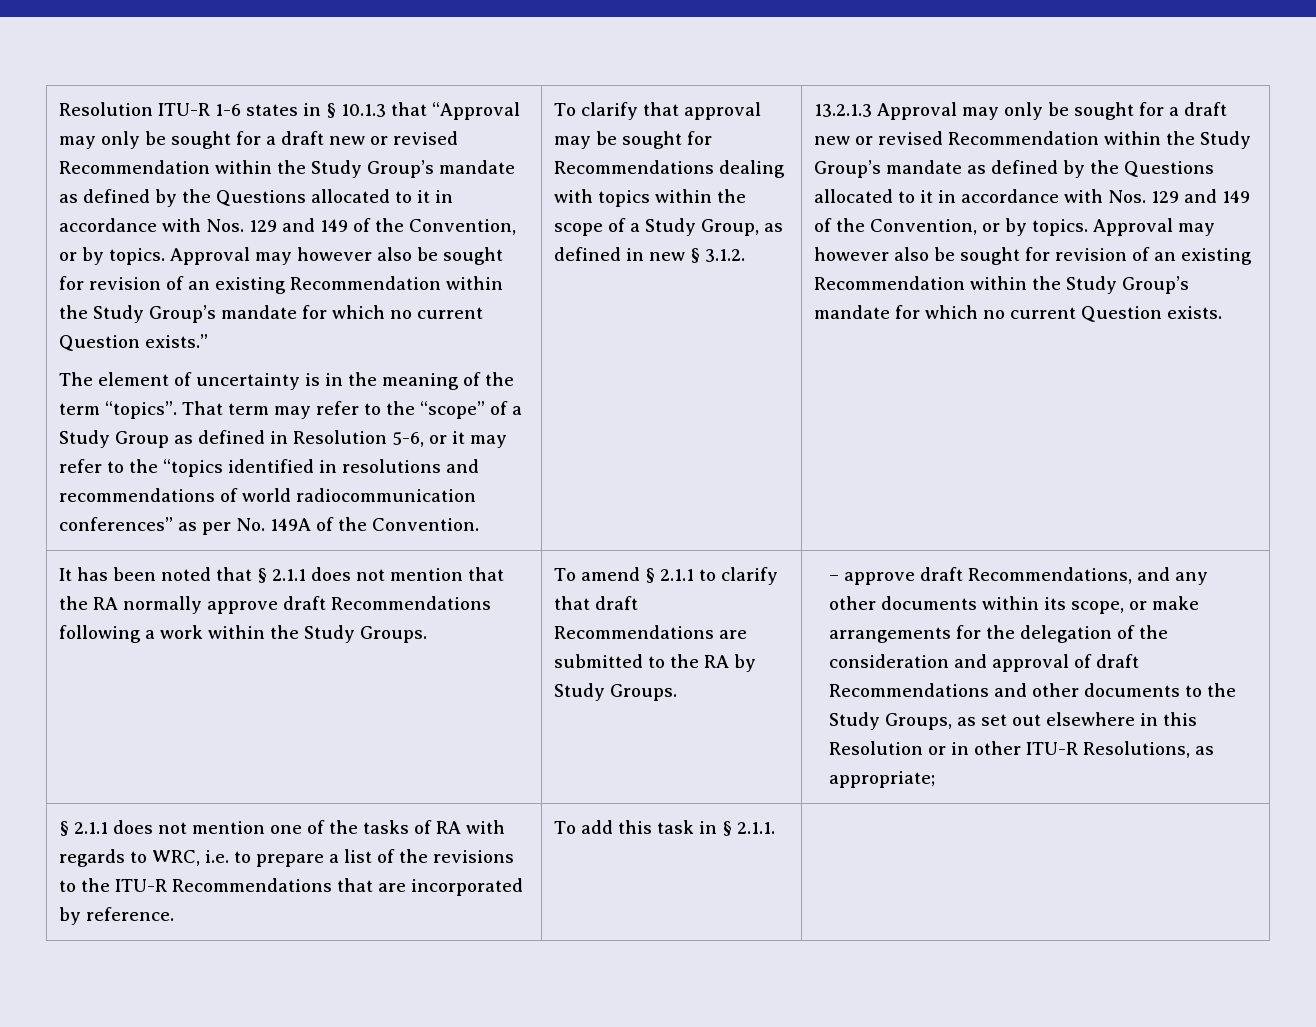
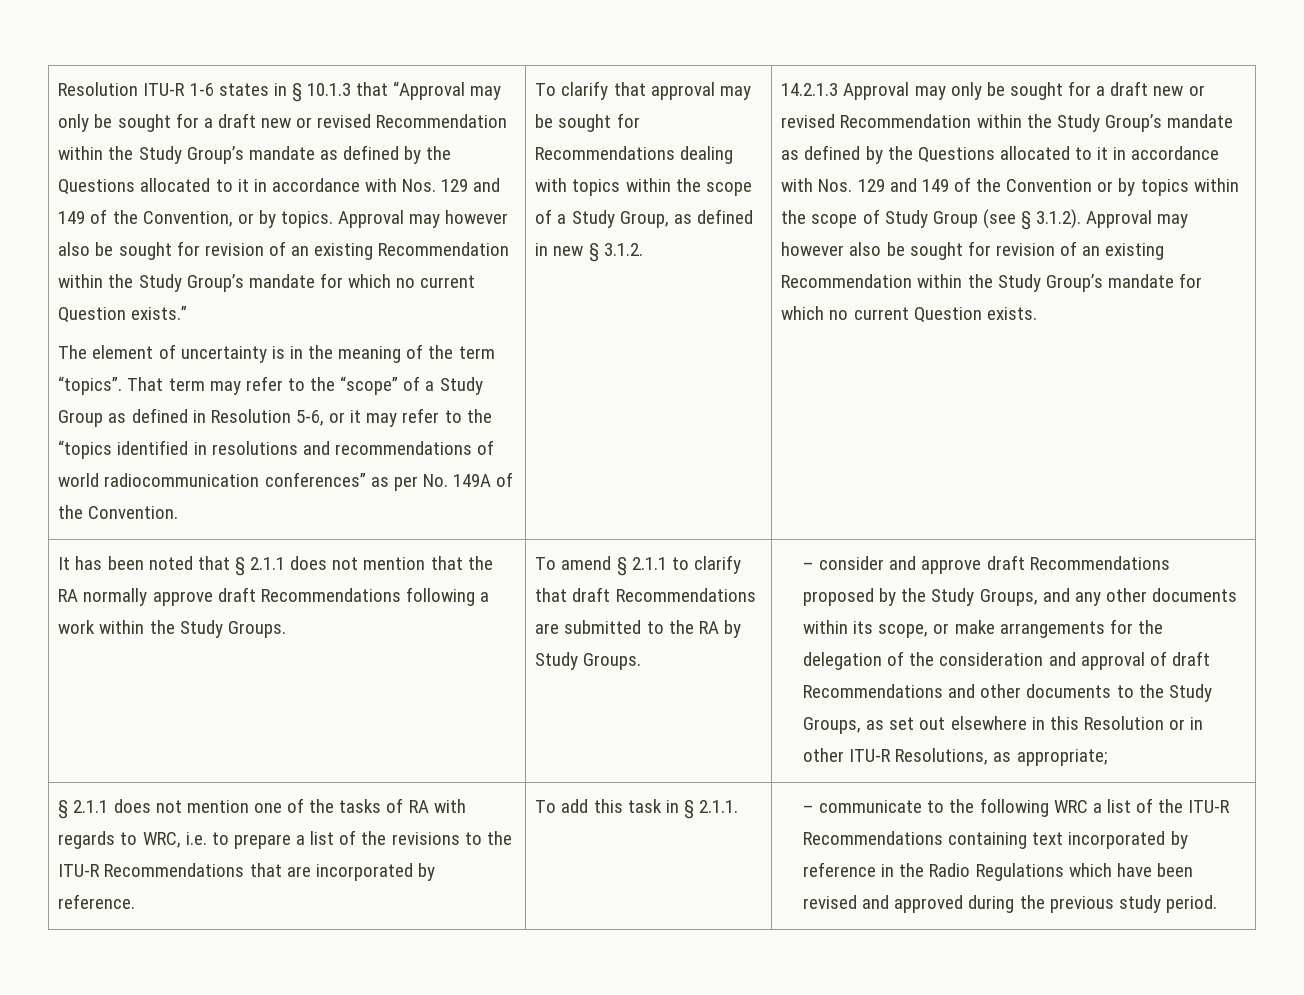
- 13.2.1.3 Approval may only be sought for a draft new or revised Recommendation within the Study Group’s mandate as defined by the Questions allocated to it in accordance with Nos. 129 and 149 of the Convention, or by topics. Approval may however also be sought for revision of an existing Recommendation within the Study Group’s mandate for which no current Question exists.
+ 14.2.1.3 Approval may only be sought for a draft new or revised Recommendation within the Study Group’s mandate as defined by the Questions allocated to it in accordance with Nos. 129 and 149 of the Convention or by topics within the scope of Study Group (see § 3.1.2). Approval may however also be sought for revision of an existing Recommendation within the Study Group’s mandate for which no current Question exists.
- – approve draft Recommendations, and any other documents within its scope, or make arrangements for the delegation of the consideration and approval of draft Recommendations and other documents to the Study Groups, as set out elsewhere in this Resolution or in other ITU-R Resolutions, as appropriate;
+ – consider and approve draft Recommendations proposed by the Study Groups, and any other documents within its scope, or make arrangements for the delegation of the consideration and approval of draft Recommendations and other documents to the Study Groups, as set out elsewhere in this Resolution or in other ITU-R Resolutions, as appropriate;
+ – communicate to the following WRC a list of the ITU-R Recommendations containing text incorporated by reference in the Radio Regulations which have been revised and approved during the previous study period.

